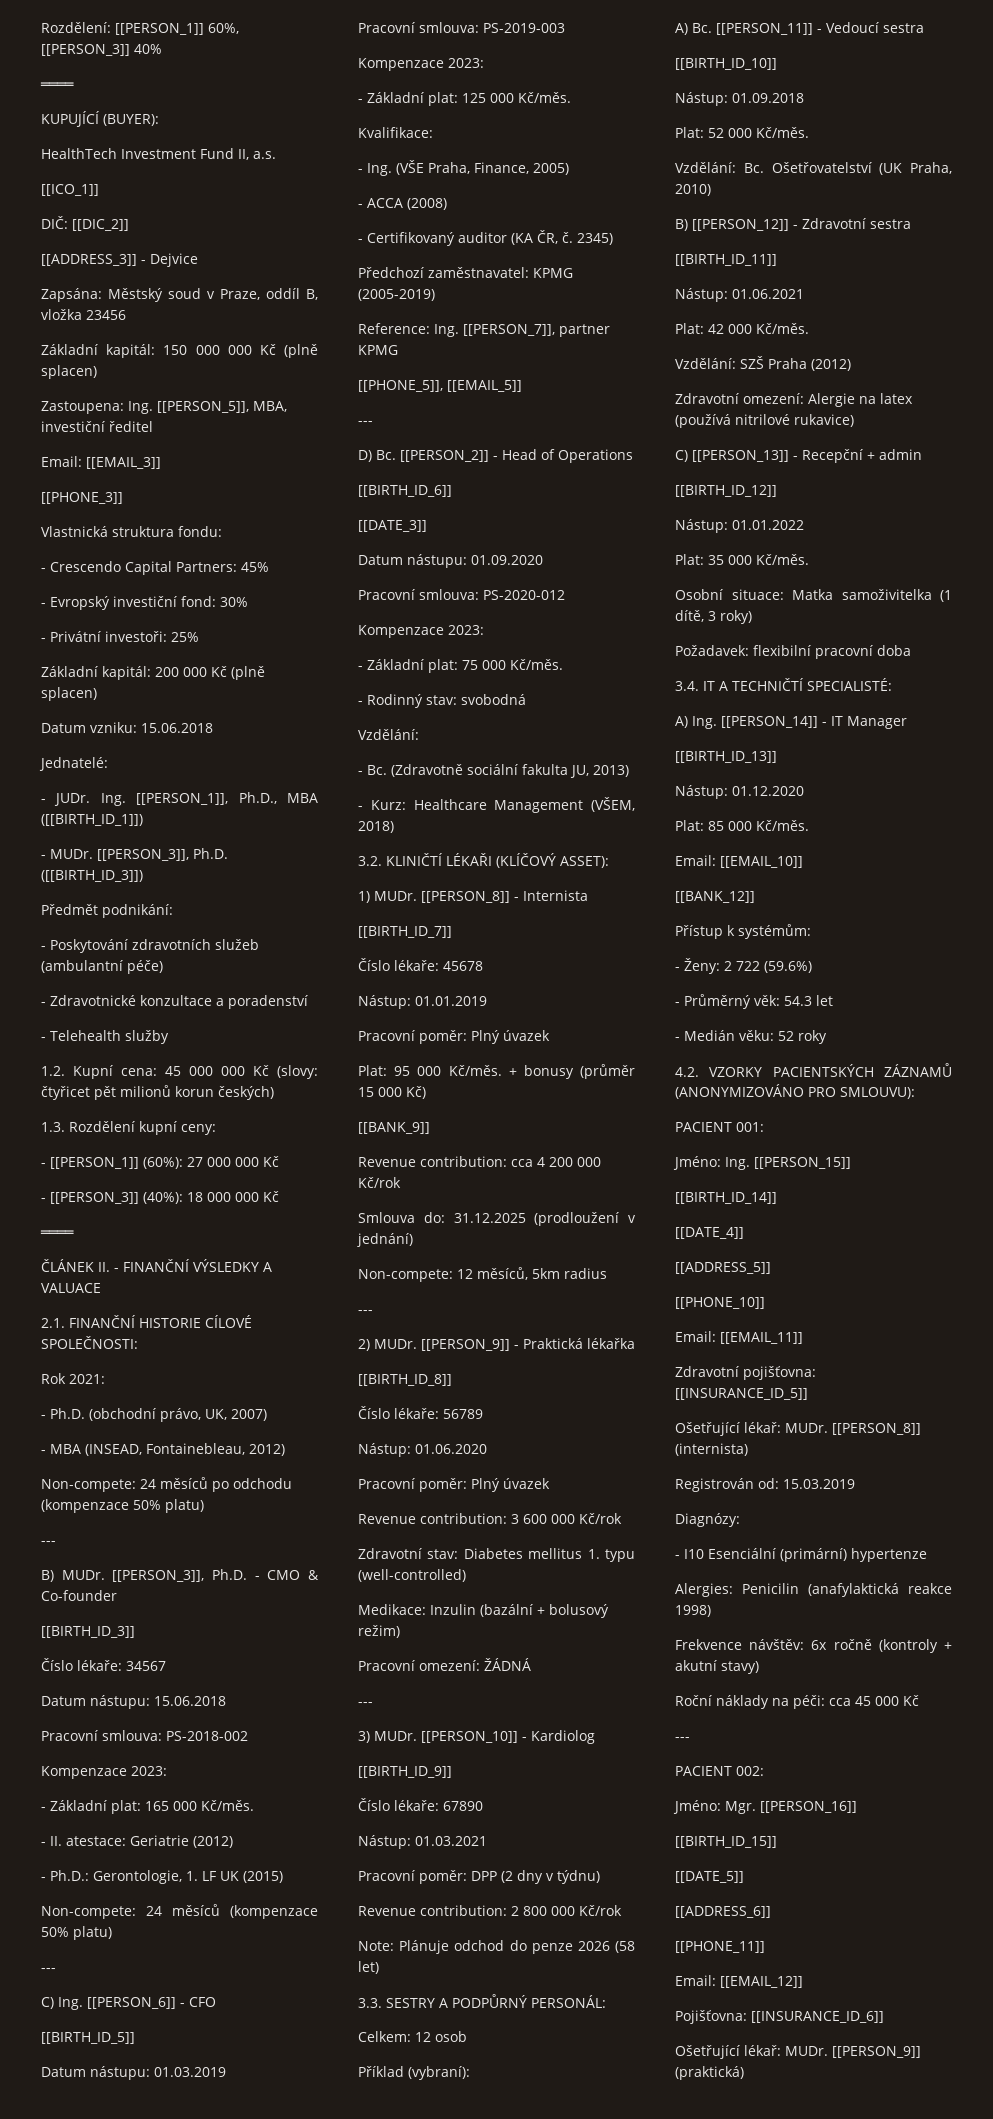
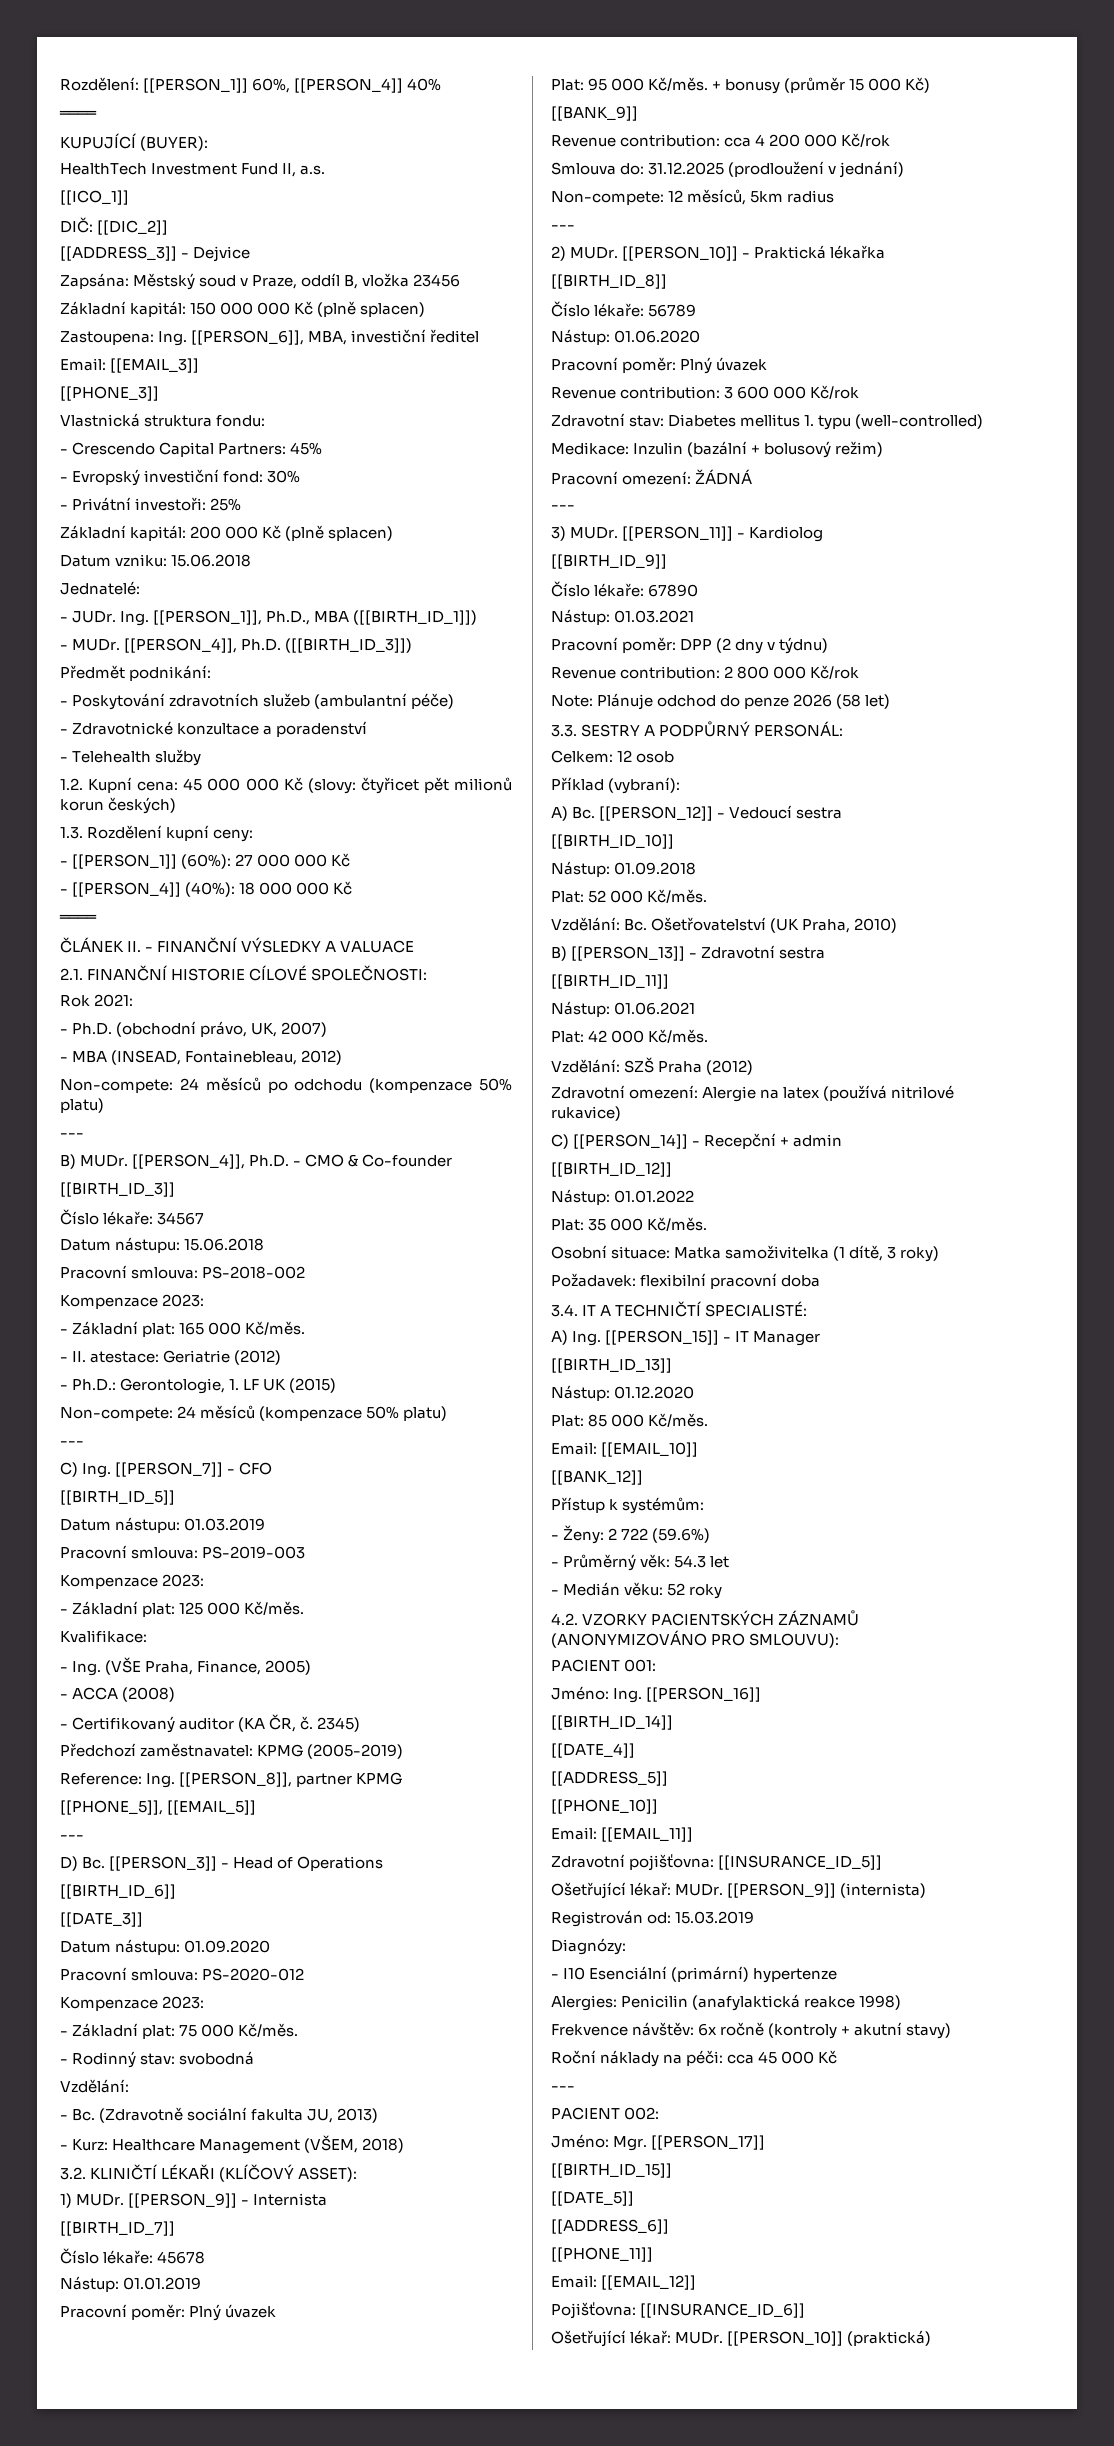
- Rozdělení: [[PERSON_1]] 60%, [[PERSON_3]] 40%
+ Rozdělení: [[PERSON_1]] 60%, [[PERSON_4]] 40%
- Zastoupena: Ing. [[PERSON_5]], MBA, investiční ředitel
+ Zastoupena: Ing. [[PERSON_6]], MBA, investiční ředitel
- [[PERSON_3]], Ph.D. ([[BIRTH_ID_3]])
+ [[PERSON_4]], Ph.D. ([[BIRTH_ID_3]])
- - [[PERSON_3]] (40%): 18 000 000 Kč
+ - [[PERSON_4]] (40%): 18 000 000 Kč
- [[PERSON_3]], Ph.D. - CMO & Co-founder
+ [[PERSON_4]], Ph.D. - CMO & Co-founder
- C) Ing. [[PERSON_6]] - CFO
+ C) Ing. [[PERSON_7]] - CFO
- Reference: Ing. [[PERSON_7]], partner KPMG
+ Reference: Ing. [[PERSON_8]], partner KPMG
- D) Bc. [[PERSON_2]] - Head of Operations
+ D) Bc. [[PERSON_3]] - Head of Operations
- [[PERSON_8]] - Internista
+ [[PERSON_9]] - Internista
- [[PERSON_9]] - Praktická lékařka
+ [[PERSON_10]] - Praktická lékařka
- [[PERSON_10]] - Kardiolog
+ [[PERSON_11]] - Kardiolog
- A) Bc. [[PERSON_11]] - Vedoucí sestra
+ A) Bc. [[PERSON_12]] - Vedoucí sestra
- B) [[PERSON_12]] - Zdravotní sestra
+ B) [[PERSON_13]] - Zdravotní sestra
- C) [[PERSON_13]] - Recepční + admin
+ C) [[PERSON_14]] - Recepční + admin
- A) Ing. [[PERSON_14]] - IT Manager
+ A) Ing. [[PERSON_15]] - IT Manager
- Jméno: Ing. [[PERSON_15]]
+ Jméno: Ing. [[PERSON_16]]
- [[PERSON_8]] (internista)
+ [[PERSON_9]] (internista)
- Jméno: Mgr. [[PERSON_16]]
+ Jméno: Mgr. [[PERSON_17]]
- [[PERSON_9]] (praktická)
+ [[PERSON_10]] (praktická)

